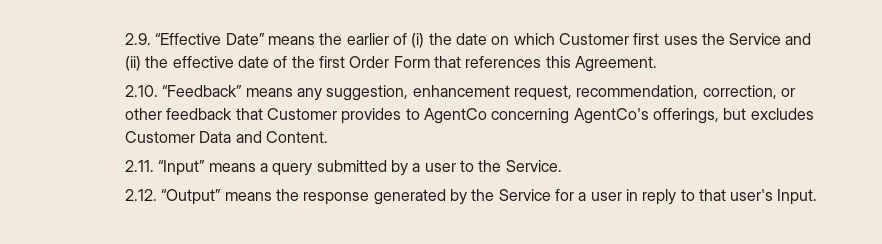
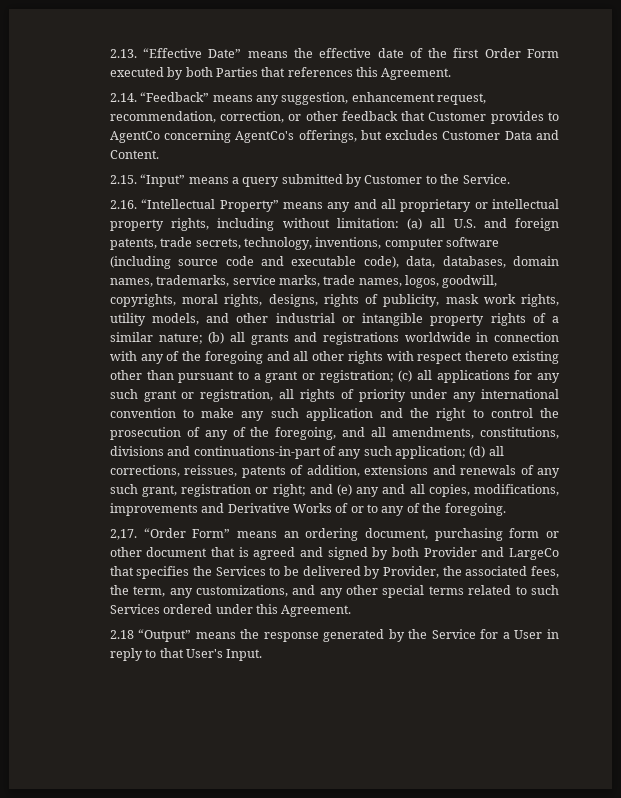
- 2.9. “Effective Date” means the earlier of (i) the date on which Customer first uses the Service and (ii) the effective date of the first Order Form that references this Agreement.
+ 2.13. “Effective Date” means the effective date of the first Order Form executed by both Parties that references this Agreement.
- 2.10. “Feedback” means any suggestion, enhancement request, recommendation, correction, or other feedback that Customer provides to AgentCo concerning AgentCo's offerings, but excludes Customer Data and Content.
+ 2.14. “Feedback” means any suggestion, enhancement request, recommendation, correction, or other feedback that Customer provides to AgentCo concerning AgentCo's offerings, but excludes Customer Data and Content.
- 2.11. “Input” means a query submitted by a user to the Service.
+ 2.15. “Input” means a query submitted by Customer to the Service.
- 2.12. “Output” means the response generated by the Service for a user in reply to that user's Input.
+ 2.16. “Intellectual Property” means any and all proprietary or intellectual property rights, including without limitation: (a) all U.S. and foreign patents, trade secrets, technology, inventions, computer software (including source code and executable code), data, databases, domain names, trademarks, service marks, trade names, logos, goodwill, copyrights, moral rights, designs, rights of publicity, mask work rights, utility models, and other industrial or intangible property rights of a similar nature; (b) all grants and registrations worldwide in connection with any of the foregoing and all other rights with respect thereto existing other than pursuant to a grant or registration; (c) all applications for any such grant or registration, all rights of priority under any international convention to make any such application and the right to control the prosecution of any of the foregoing, and all amendments, constitutions, divisions and continuations-in-part of any such application; (d) all corrections, reissues, patents of addition, extensions and renewals of any such grant, registration or right; and (e) any and all copies, modifications, improvements and Derivative Works of or to any of the foregoing.
+ 2,17. “Order Form” means an ordering document, purchasing form or other document that is agreed and signed by both Provider and LargeCo that specifies the Services to be delivered by Provider, the associated fees, the term, any customizations, and any other special terms related to such Services ordered under this Agreement.
+ 2.18 “Output” means the response generated by the Service for a User in reply to that User's Input.

